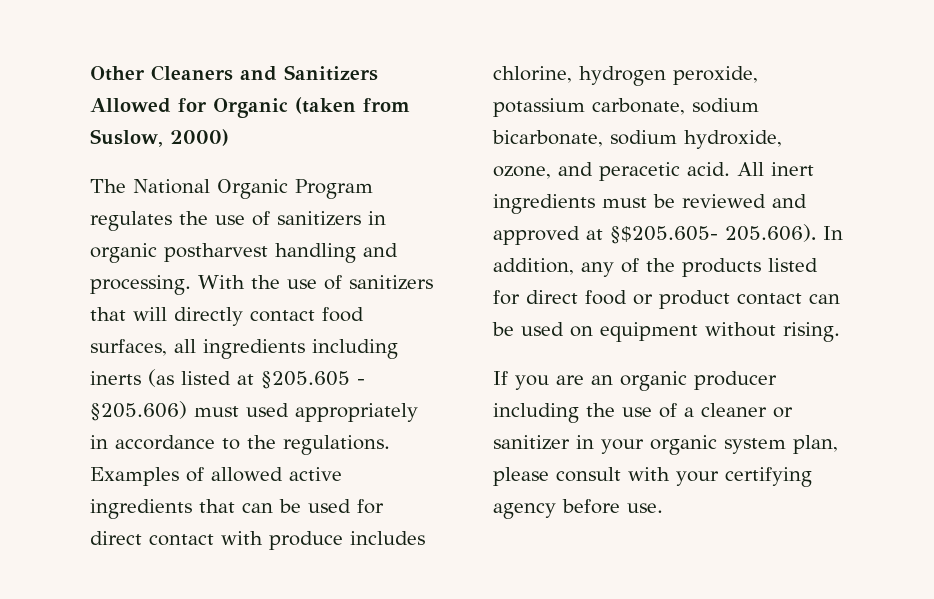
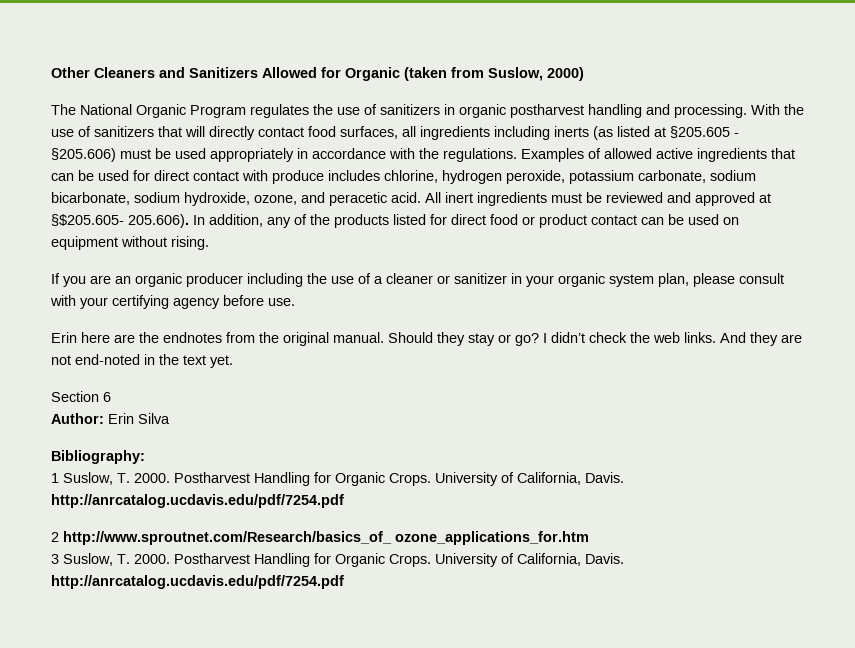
- With the use of sanitizers that will directly contact food surfaces, all ingredients including inerts (as listed at §205.605 - §205.606) must used appropriately in accordance to the regulations.
+ With the use of sanitizers that will directly contact food surfaces, all ingredients including inerts (as listed at §205.605 - §205.606) must be used appropriately in accordance with the regulations.
+ Erin here are the endnotes from the original manual. Should they stay or go? I didn’t check the web links. And they are not end-noted in the text yet.
+ Section 6
+ Author: Erin Silva
+ Bibliography:
+ 1 Suslow, T. 2000. Postharvest Handling for Organic Crops. University of California, Davis. http://anrcatalog.ucdavis.edu/pdf/7254.pdf
+ 2 http://www.sproutnet.com/Research/basics_of_ ozone_applications_for.htm
+ 3 Suslow, T. 2000. Postharvest Handling for Organic Crops. University of California, Davis. http://anrcatalog.ucdavis.edu/pdf/7254.pdf

